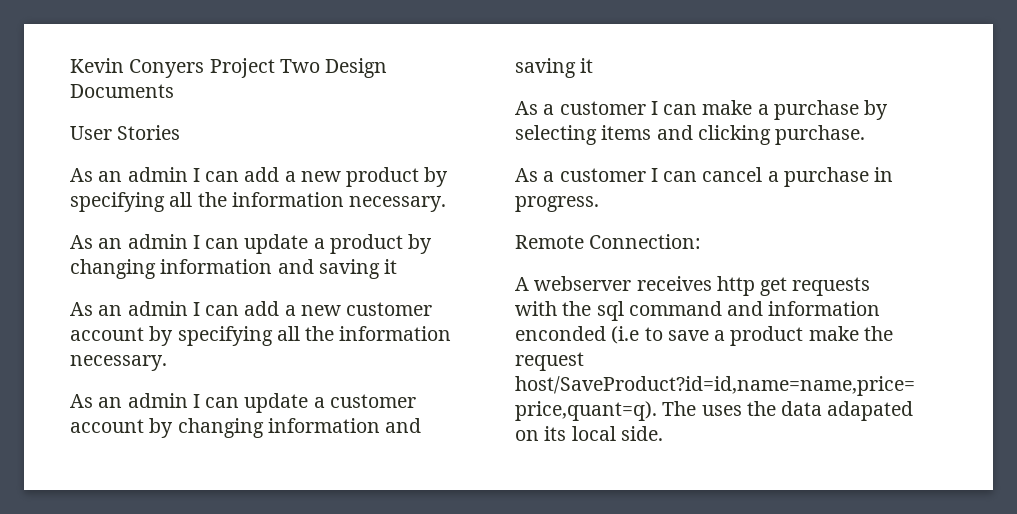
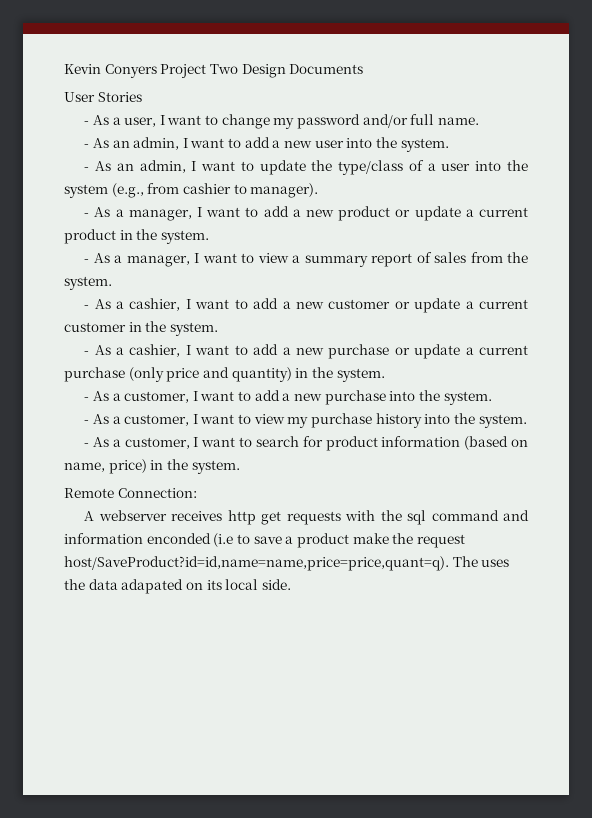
- As an admin I can add a new product by specifying all the information necessary.
- As an admin I can update a product by changing information and saving it
- As an admin I can add a new customer account by specifying all the information necessary.
- As an admin I can update a customer account by changing information and saving it
- As a customer I can make a purchase by selecting items and clicking purchase.
- As a customer I can cancel a purchase in progress.
+ - As a user, I want to change my password and/or full name.
+ - As an admin, I want to add a new user into the system.
+ - As an admin, I want to update the type/class of a user into the system (e.g., from cashier to manager).
+ - As a manager, I want to add a new product or update a current product in the system.
+ - As a manager, I want to view a summary report of sales from the system.
+ - As a cashier, I want to add a new customer or update a current customer in the system.
+ - As a cashier, I want to add a new purchase or update a current purchase (only price and quantity) in the system.
+ - As a customer, I want to add a new purchase into the system.
+ - As a customer, I want to view my purchase history into the system.
+ - As a customer, I want to search for product information (based on name, price) in the system.

